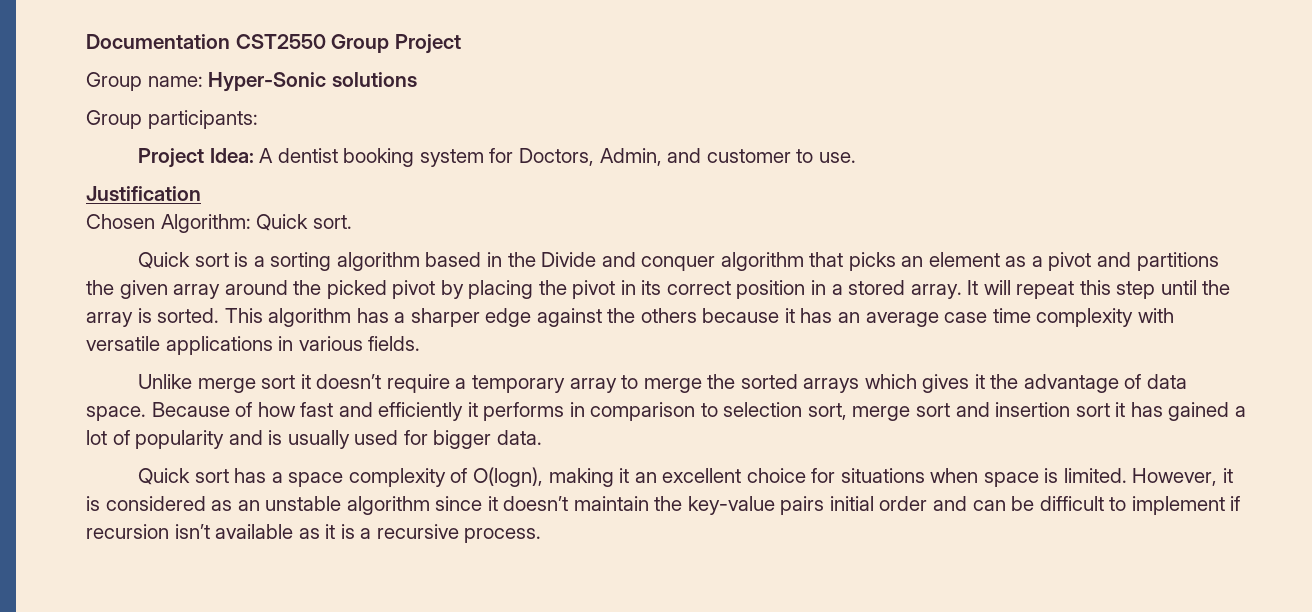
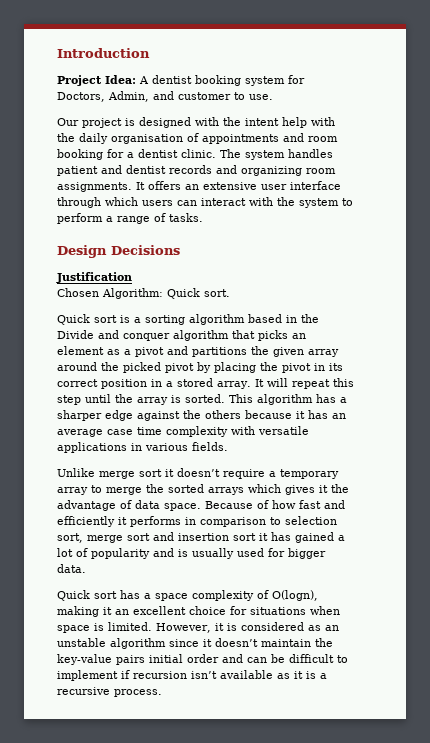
- Documentation CST2550 Group Project
- Group name: Hyper-Sonic solutions
- Group participants:
+ Introduction
+ Our project is designed with the intent help with the daily organisation of appointments and room booking for a dentist clinic. The system handles patient and dentist records and organizing room assignments. It offers an extensive user interface through which users can interact with the system to perform a range of tasks.
+ Design Decisions

